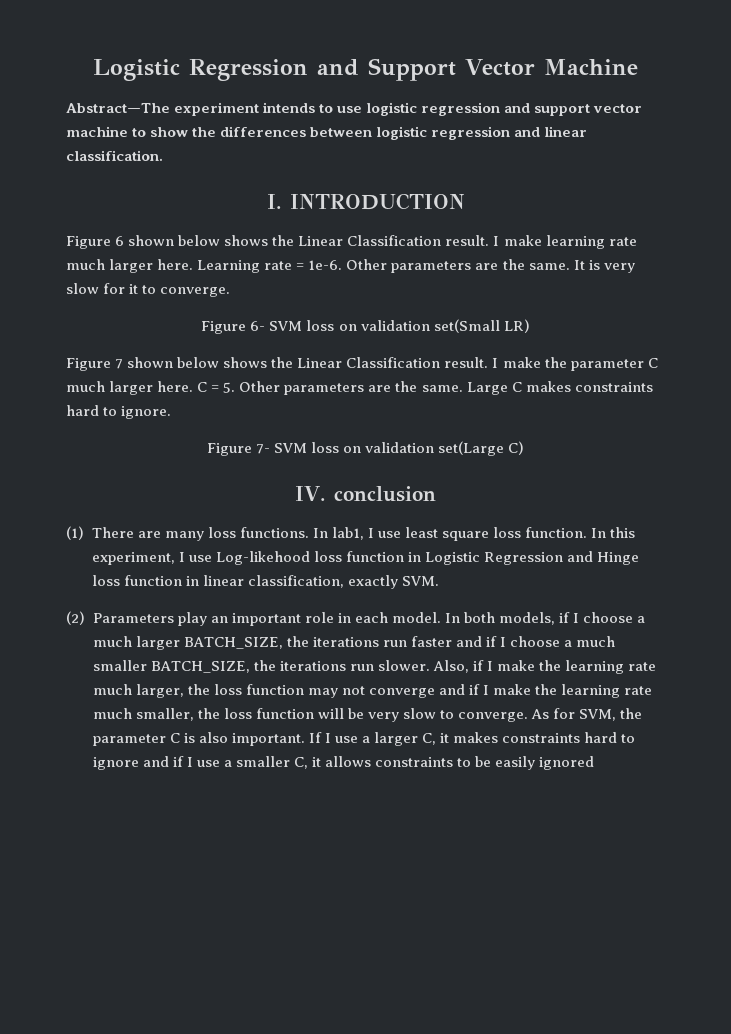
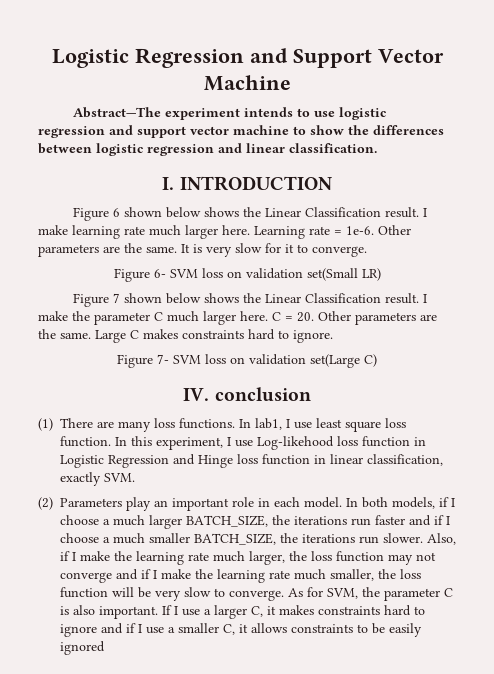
- C = 5. Other parameters are the same.
+ C = 20. Other parameters are the same.

